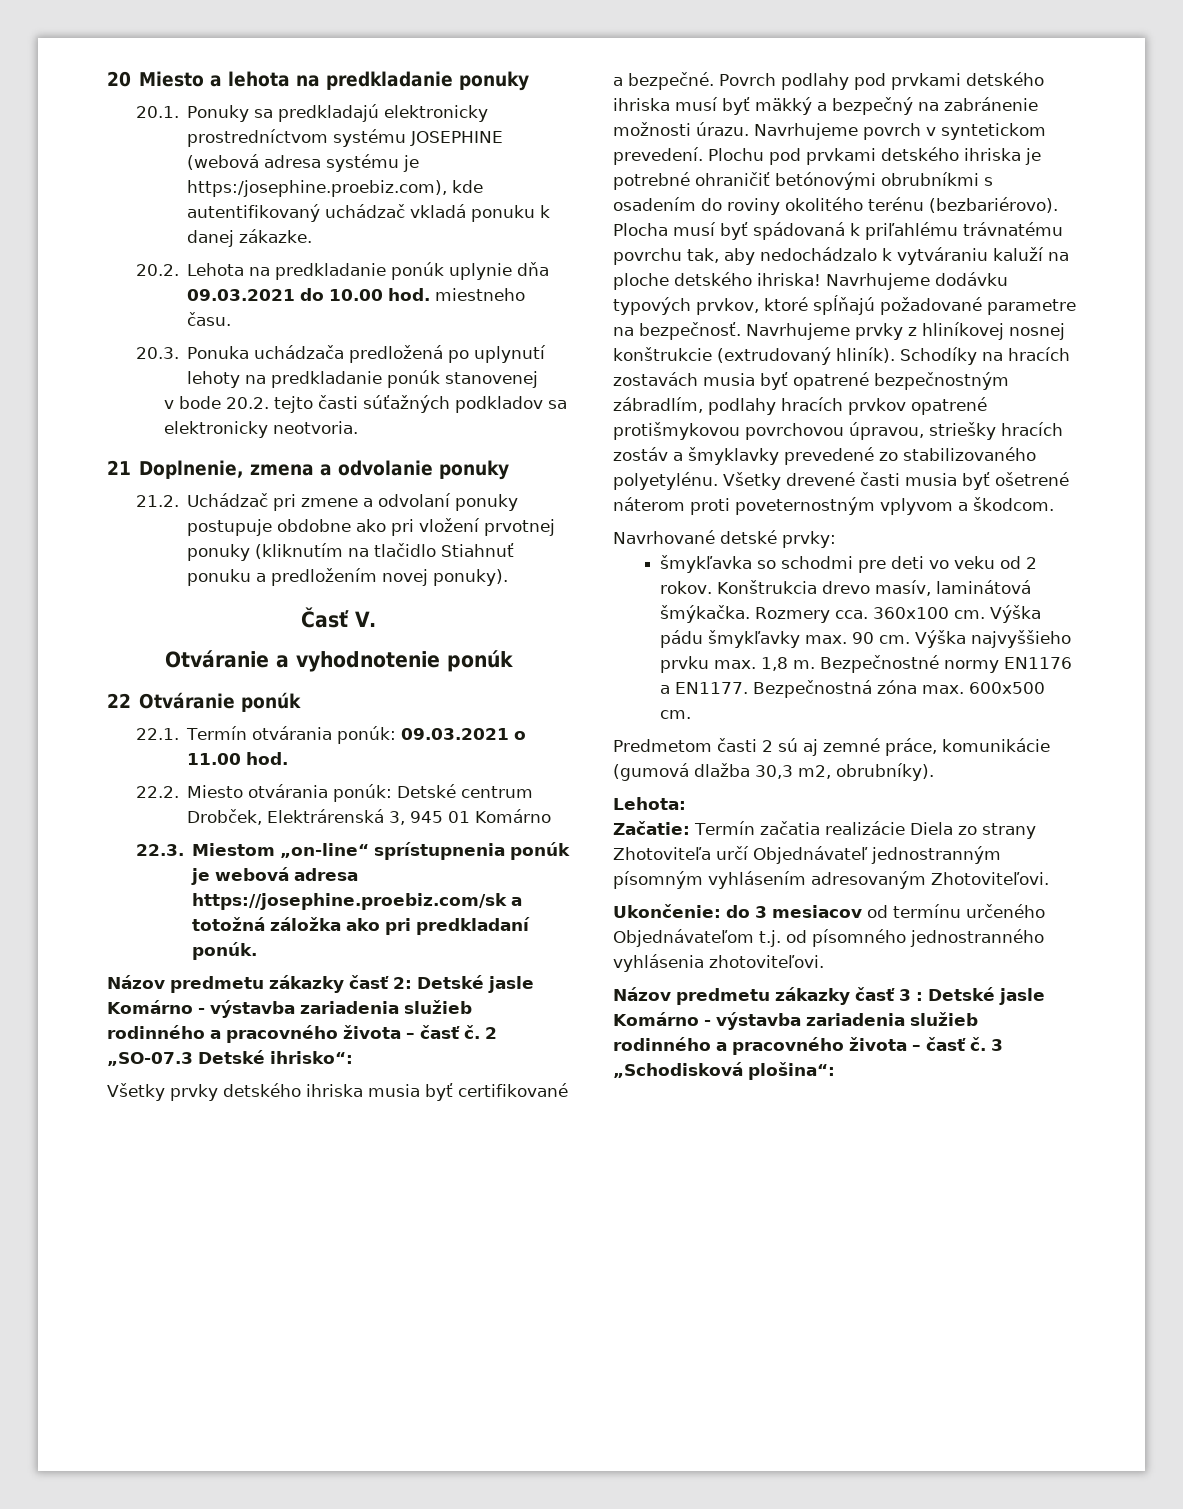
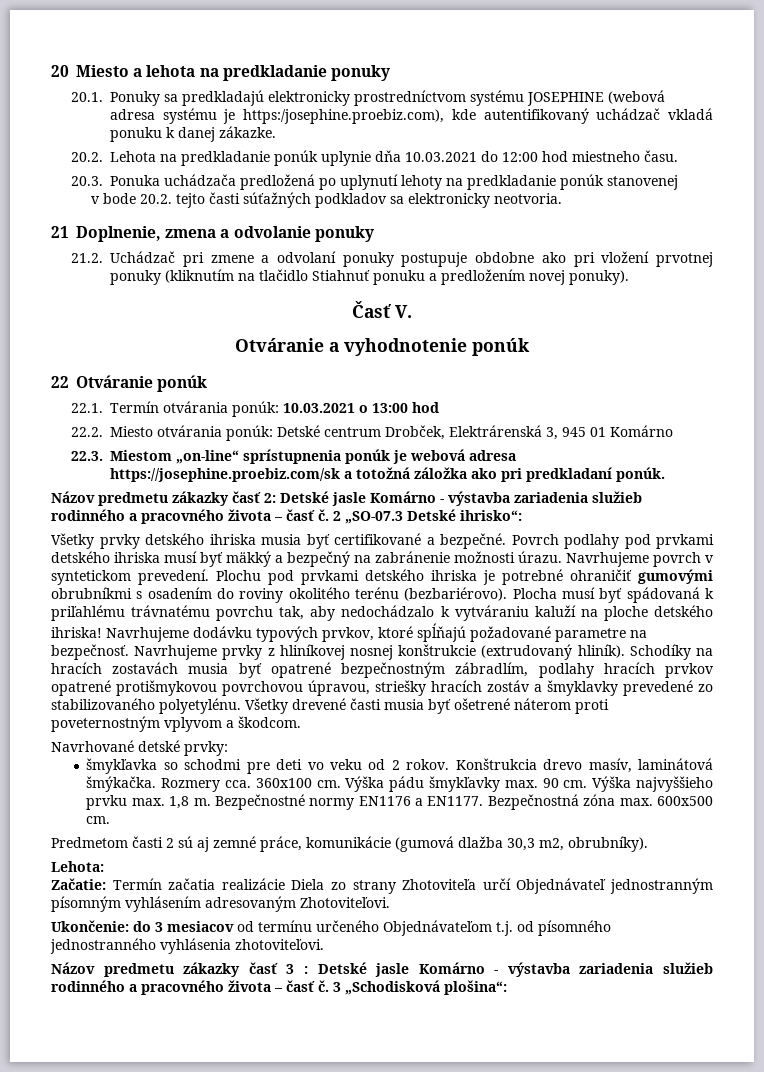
- 20.2. Lehota na predkladanie ponúk uplynie dňa 09.03.2021 do 10.00 hod. miestneho času.
+ 20.2. Lehota na predkladanie ponúk uplynie dňa 10.03.2021 do 12:00 hod miestneho času.
- 22.1. Termín otvárania ponúk: 09.03.2021 o 11.00 hod.
+ 22.1. Termín otvárania ponúk: 10.03.2021 o 13:00 hod
- Plochu pod prvkami detského ihriska je potrebné ohraničiť betónovými obrubníkmi s osadením do roviny okolitého terénu (bezbariérovo).
+ Plochu pod prvkami detského ihriska je potrebné ohraničiť gumovými obrubníkmi s osadením do roviny okolitého terénu (bezbariérovo).

